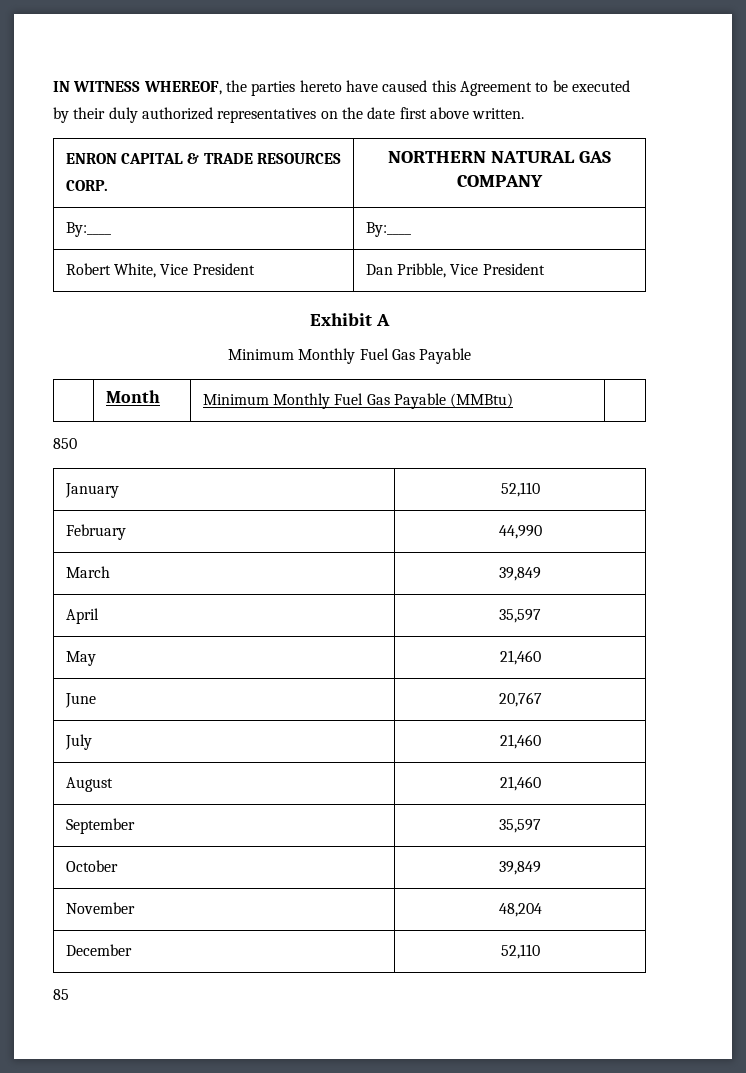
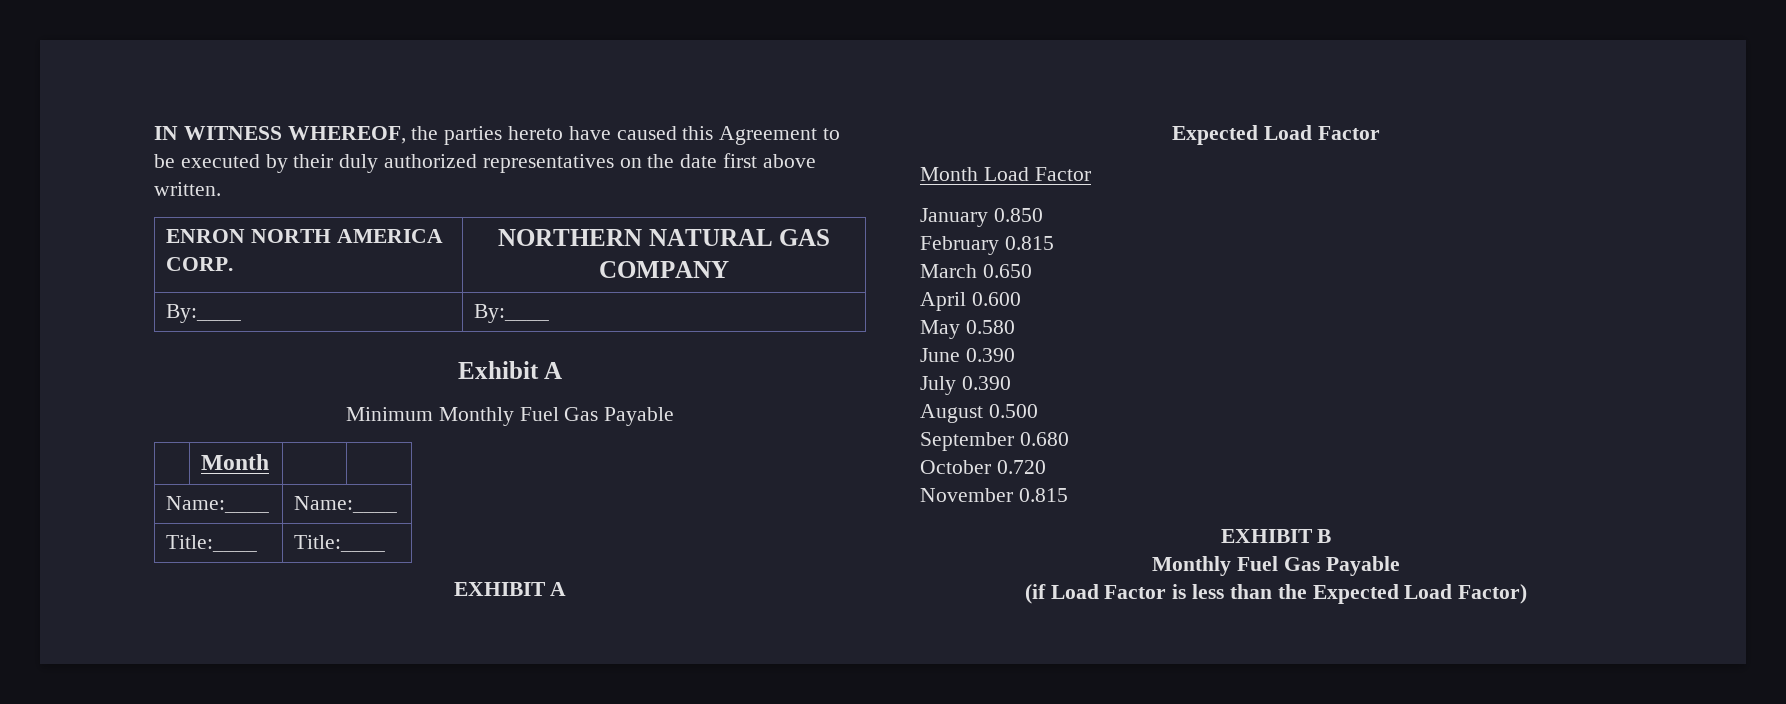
- ENRON CAPITAL & TRADE RESOURCES CORP. | NORTHERN NATURAL GAS COMPANY
+ ENRON NORTH AMERICA CORP. | NORTHERN NATURAL GAS COMPANY
- Robert White, Vice President | Dan Pribble, Vice President
- | Month | Minimum Monthly Fuel Gas Payable (MMBtu) |
- 850
- January | 52,110
- February | 44,990
- March | 39,849
- April | 35,597
- May | 21,460
- June | 20,767
- July | 21,460
- August | 21,460
- September | 35,597
- October | 39,849
- November | 48,204
- December | 52,110
- 85
+ | Month | |
+ Name:____ | Name:____
+ Title:____ | Title:____
+ EXHIBIT A
+ Expected Load Factor
+ Month Load Factor
+ January 0.850
+ February 0.815
+ March 0.650
+ April 0.600
+ May 0.580
+ June 0.390
+ July 0.390
+ August 0.500
+ September 0.680
+ October 0.720
+ November 0.815
+ EXHIBIT B
+ Monthly Fuel Gas Payable
+ (if Load Factor is less than the Expected Load Factor)

